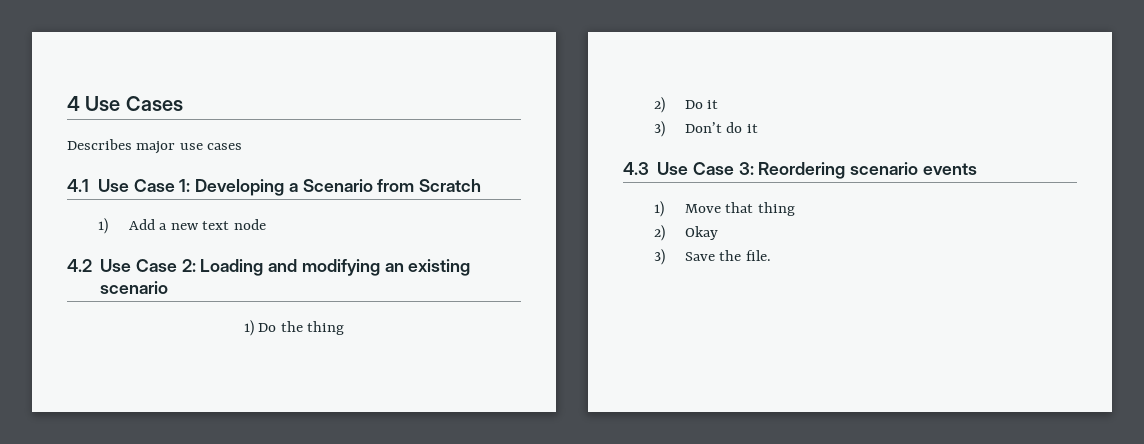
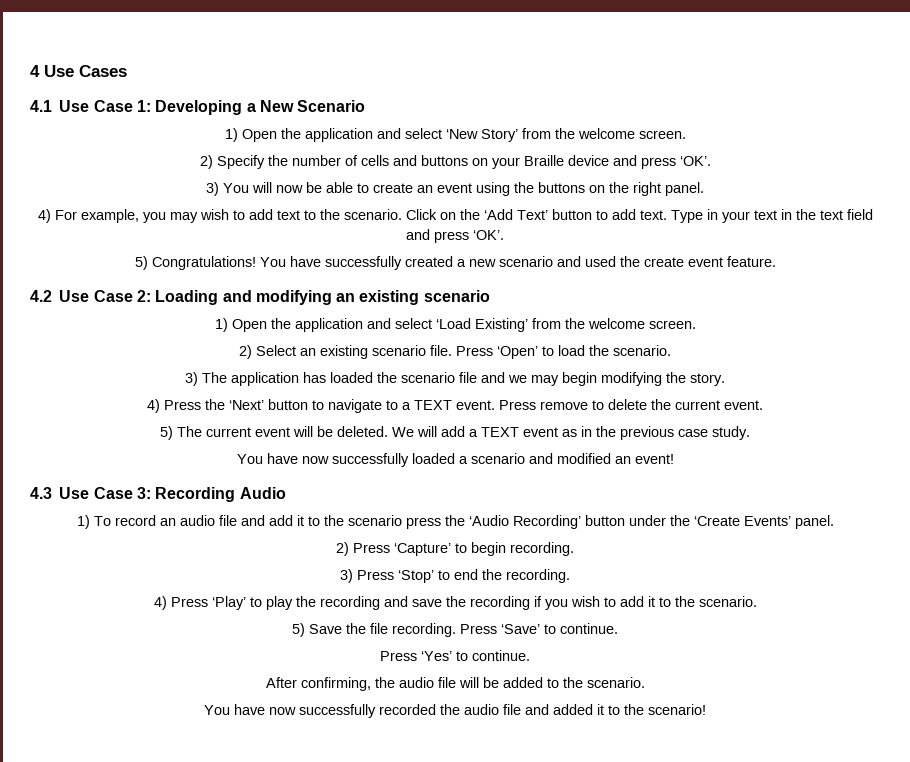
- Describes major use cases
- 4.1 Use Case 1: Developing a Scenario from Scratch
- 1) Add a new text node
+ 4.1 Use Case 1: Developing a New Scenario
+ 1) Open the application and select ‘New Story’ from the welcome screen.
+ 2) Specify the number of cells and buttons on your Braille device and press ‘OK’.
+ 3) You will now be able to create an event using the buttons on the right panel.
+ 4) For example, you may wish to add text to the scenario. Click on the ‘Add Text’ button to add text. Type in your text in the text field and press ‘OK’.
+ 5) Congratulations! You have successfully created a new scenario and used the create event feature.
- 1) Do the thing
- 2) Do it
- 3) Don’t do it
- 4.3 Use Case 3: Reordering scenario events
- 1) Move that thing
- 2) Okay
- 3) Save the file.
+ 1) Open the application and select ‘Load Existing’ from the welcome screen.
+ 2) Select an existing scenario file. Press ‘Open’ to load the scenario.
+ 3) The application has loaded the scenario file and we may begin modifying the story.
+ 4) Press the ‘Next’ button to navigate to a TEXT event. Press remove to delete the current event.
+ 5) The current event will be deleted. We will add a TEXT event as in the previous case study.
+ You have now successfully loaded a scenario and modified an event!
+ 4.3 Use Case 3: Recording Audio
+ 1) To record an audio file and add it to the scenario press the ‘Audio Recording’ button under the ‘Create Events’ panel.
+ 2) Press ‘Capture’ to begin recording.
+ 3) Press ‘Stop’ to end the recording.
+ 4) Press ‘Play’ to play the recording and save the recording if you wish to add it to the scenario.
+ 5) Save the file recording. Press ‘Save’ to continue.
+ Press ‘Yes’ to continue.
+ After confirming, the audio file will be added to the scenario.
+ You have now successfully recorded the audio file and added it to the scenario!

